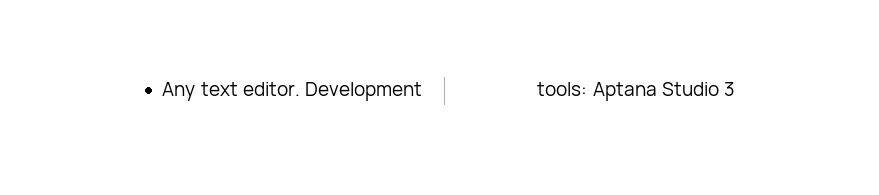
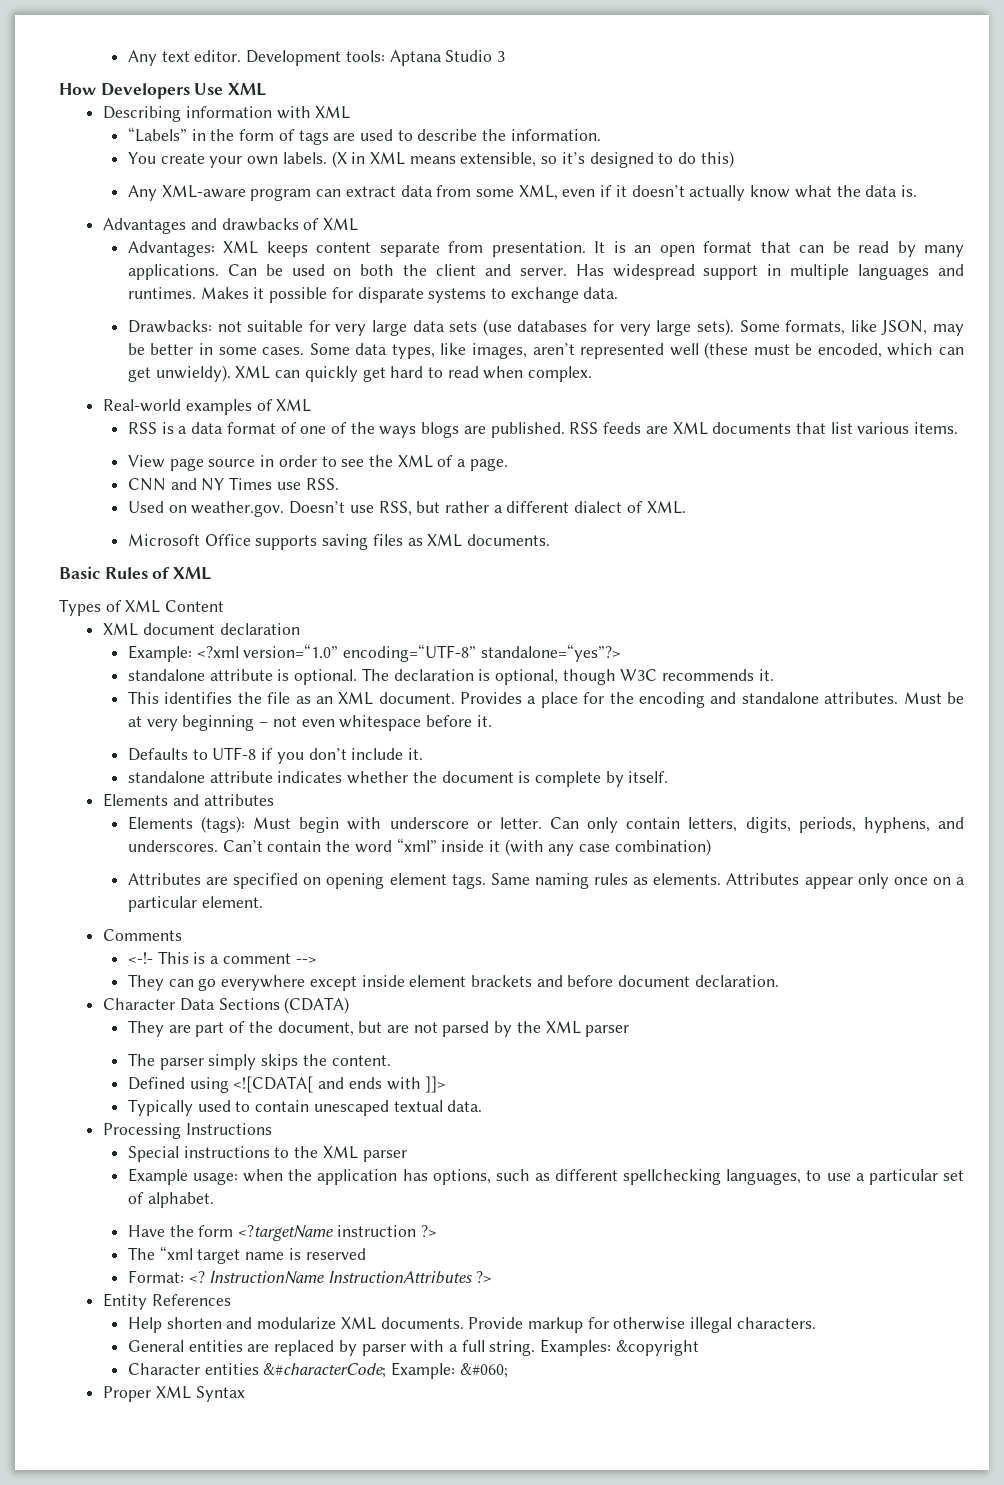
+ How Developers Use XML
+ Describing information with XML
+ “Labels” in the form of tags are used to describe the information.
+ You create your own labels. (X in XML means extensible, so it’s designed to do this)
+ Any XML-aware program can extract data from some XML, even if it doesn’t actually know what the data is.
+ Advantages and drawbacks of XML
+ Advantages: XML keeps content separate from presentation. It is an open format that can be read by many applications. Can be used on both the client and server. Has widespread support in multiple languages and runtimes. Makes it possible for disparate systems to exchange data.
+ Drawbacks: not suitable for very large data sets (use databases for very large sets). Some formats, like JSON, may be better in some cases. Some data types, like images, aren’t represented well (these must be encoded, which can get unwieldy). XML can quickly get hard to read when complex.
+ Real-world examples of XML
+ RSS is a data format of one of the ways blogs are published. RSS feeds are XML documents that list various items.
+ View page source in order to see the XML of a page.
+ CNN and NY Times use RSS.
+ Used on weather.gov. Doesn’t use RSS, but rather a different dialect of XML.
+ Microsoft Office supports saving files as XML documents.
+ Basic Rules of XML
+ Types of XML Content
+ XML document declaration
+ Example: <?xml version=“1.0” encoding=“UTF-8” standalone=“yes”?>
+ standalone attribute is optional. The declaration is optional, though W3C recommends it.
+ This identifies the file as an XML document. Provides a place for the encoding and standalone attributes. Must be at very beginning – not even whitespace before it.
+ Defaults to UTF-8 if you don’t include it.
+ standalone attribute indicates whether the document is complete by itself.
+ Elements and attributes
+ Elements (tags): Must begin with underscore or letter. Can only contain letters, digits, periods, hyphens, and underscores. Can’t contain the word “xml” inside it (with any case combination)
+ Attributes are specified on opening element tags. Same naming rules as elements. Attributes appear only once on a particular element.
+ Comments
+ <-!- This is a comment -->
+ They can go everywhere except inside element brackets and before document declaration.
+ Character Data Sections (CDATA)
+ They are part of the document, but are not parsed by the XML parser
+ The parser simply skips the content.
+ Defined using <![CDATA[ and ends with ]]>
+ Typically used to contain unescaped textual data.
+ Processing Instructions
+ Special instructions to the XML parser
+ Example usage: when the application has options, such as different spellchecking languages, to use a particular set of alphabet.
+ Have the form <?targetName instruction ?>
+ The “xml target name is reserved
+ Format: <? InstructionName InstructionAttributes ?>
+ Entity References
+ Help shorten and modularize XML documents. Provide markup for otherwise illegal characters.
+ General entities are replaced by parser with a full string. Examples: &copyright
+ Character entities &#characterCode; Example: &#060;
+ Proper XML Syntax

